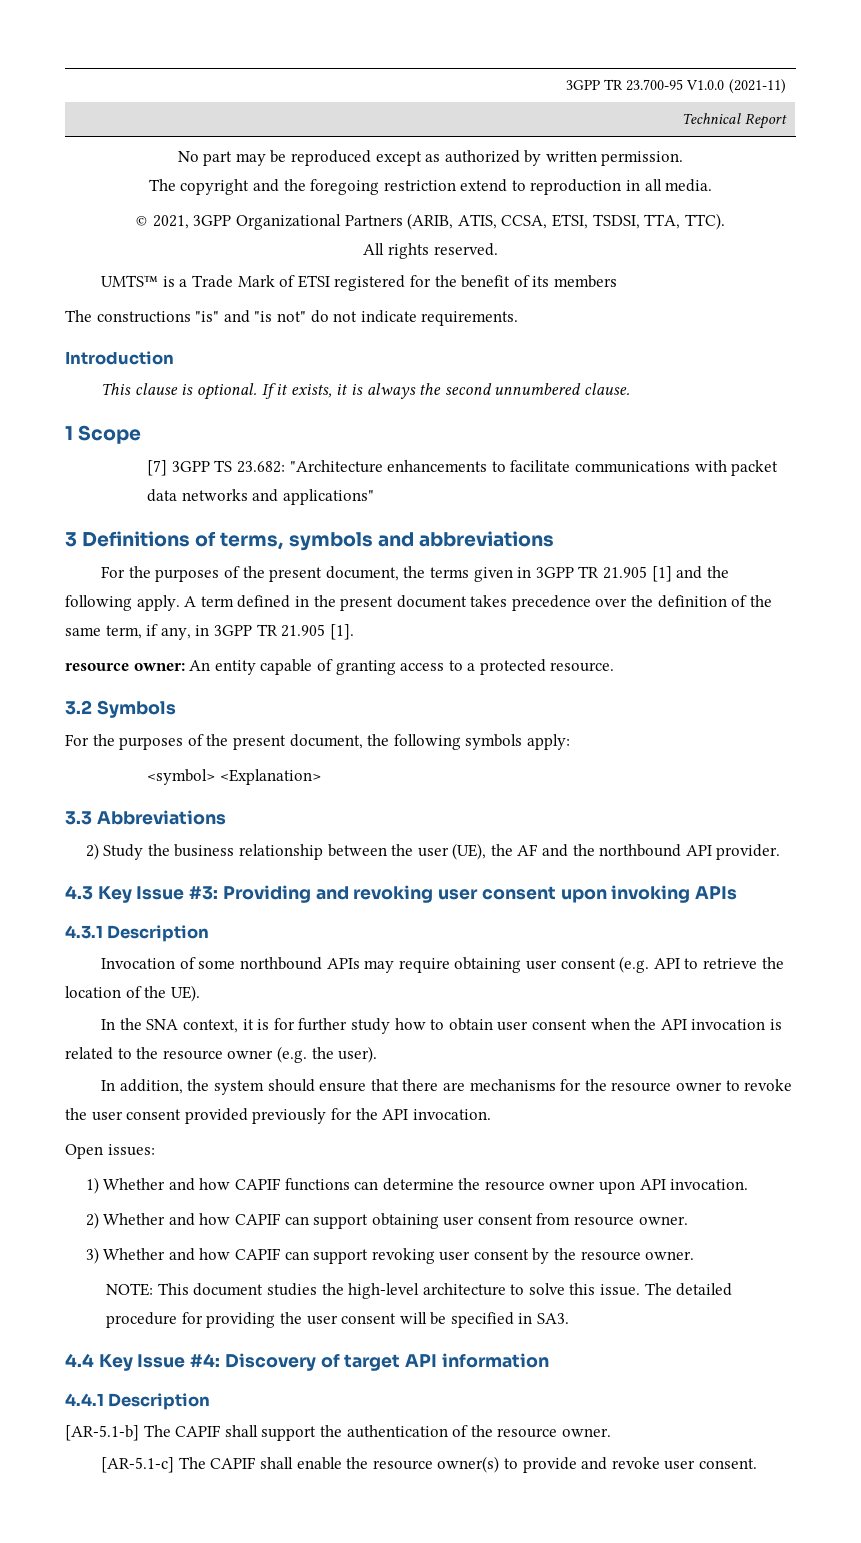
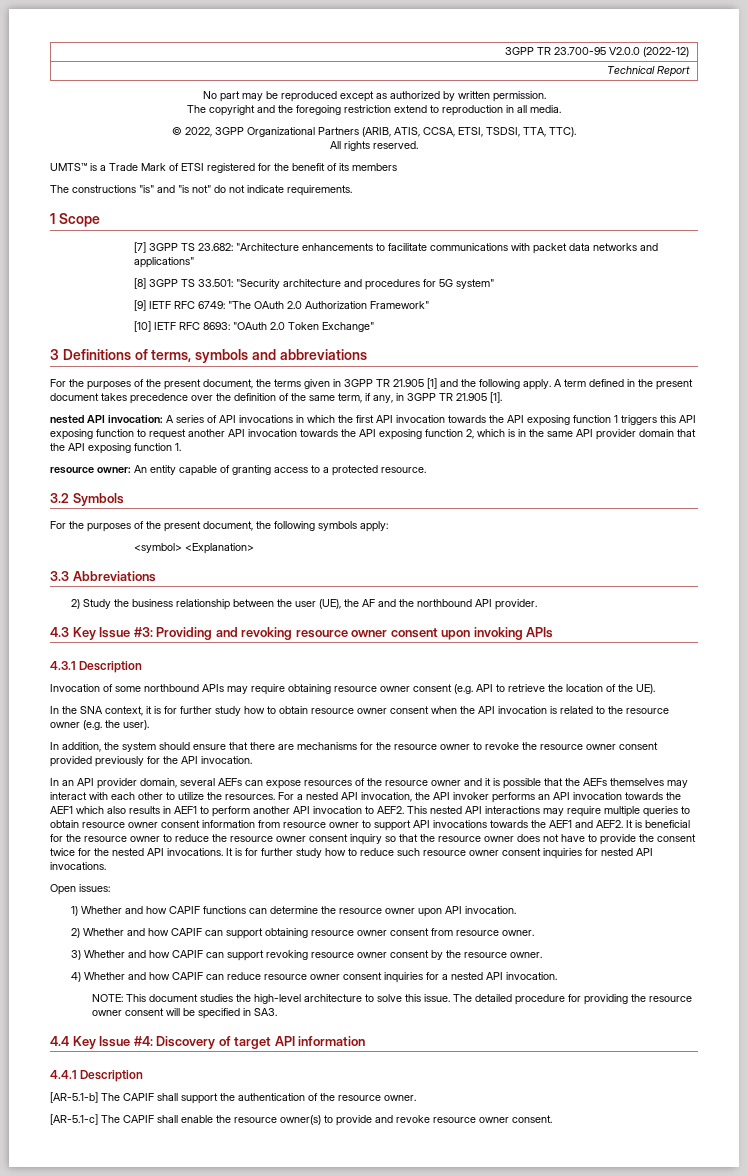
- 3GPP TR 23.700-95 V1.0.0 (2021-11)
+ 3GPP TR 23.700-95 V2.0.0 (2022-12)
- © 2021, 3GPP Organizational Partners (ARIB, ATIS, CCSA, ETSI, TSDSI, TTA, TTC).
+ © 2022, 3GPP Organizational Partners (ARIB, ATIS, CCSA, ETSI, TSDSI, TTA, TTC).
- Introduction
- This clause is optional. If it exists, it is always the second unnumbered clause.
+ [8] 3GPP TS 33.501: "Security architecture and procedures for 5G system"
+ [9] IETF RFC 6749: "The OAuth 2.0 Authorization Framework"
+ [10] IETF RFC 8693: "OAuth 2.0 Token Exchange"
+ nested API invocation: A series of API invocations in which the first API invocation towards the API exposing function 1 triggers this API exposing function to request another API invocation towards the API exposing function 2, which is in the same API provider domain that the API exposing function 1.
- 4.3 Key Issue #3: Providing and revoking user consent upon invoking APIs
+ 4.3 Key Issue #3: Providing and revoking resource owner consent upon invoking APIs
- Invocation of some northbound APIs may require obtaining user consent (e.g. API to retrieve the location of the UE).
+ Invocation of some northbound APIs may require obtaining resource owner consent (e.g. API to retrieve the location of the UE).
- In the SNA context, it is for further study how to obtain user consent when the API invocation is related to the resource owner (e.g. the user).
+ In the SNA context, it is for further study how to obtain resource owner consent when the API invocation is related to the resource owner (e.g. the user).
- In addition, the system should ensure that there are mechanisms for the resource owner to revoke the user consent provided previously for the API invocation.
+ In addition, the system should ensure that there are mechanisms for the resource owner to revoke the resource owner consent provided previously for the API invocation.
+ In an API provider domain, several AEFs can expose resources of the resource owner and it is possible that the AEFs themselves may interact with each other to utilize the resources. For a nested API invocation, the API invoker performs an API invocation towards the AEF1 which also results in AEF1 to perform another API invocation to AEF2. This nested API interactions may require multiple queries to obtain resource owner consent information from resource owner to support API invocations towards the AEF1 and AEF2. It is beneficial for the resource owner to reduce the resource owner consent inquiry so that the resource owner does not have to provide the consent twice for the nested API invocations. It is for further study how to reduce such resource owner consent inquiries for nested API invocations.
- 2) Whether and how CAPIF can support obtaining user consent from resource owner.
+ 2) Whether and how CAPIF can support obtaining resource owner consent from resource owner.
- 3) Whether and how CAPIF can support revoking user consent by the resource owner.
+ 3) Whether and how CAPIF can support revoking resource owner consent by the resource owner.
+ 4) Whether and how CAPIF can reduce resource owner consent inquiries for a nested API invocation.
- The detailed procedure for providing the user consent will be specified in SA3.
+ The detailed procedure for providing the resource owner consent will be specified in SA3.
- [AR-5.1-c] The CAPIF shall enable the resource owner(s) to provide and revoke user consent.
+ [AR-5.1-c] The CAPIF shall enable the resource owner(s) to provide and revoke resource owner consent.

